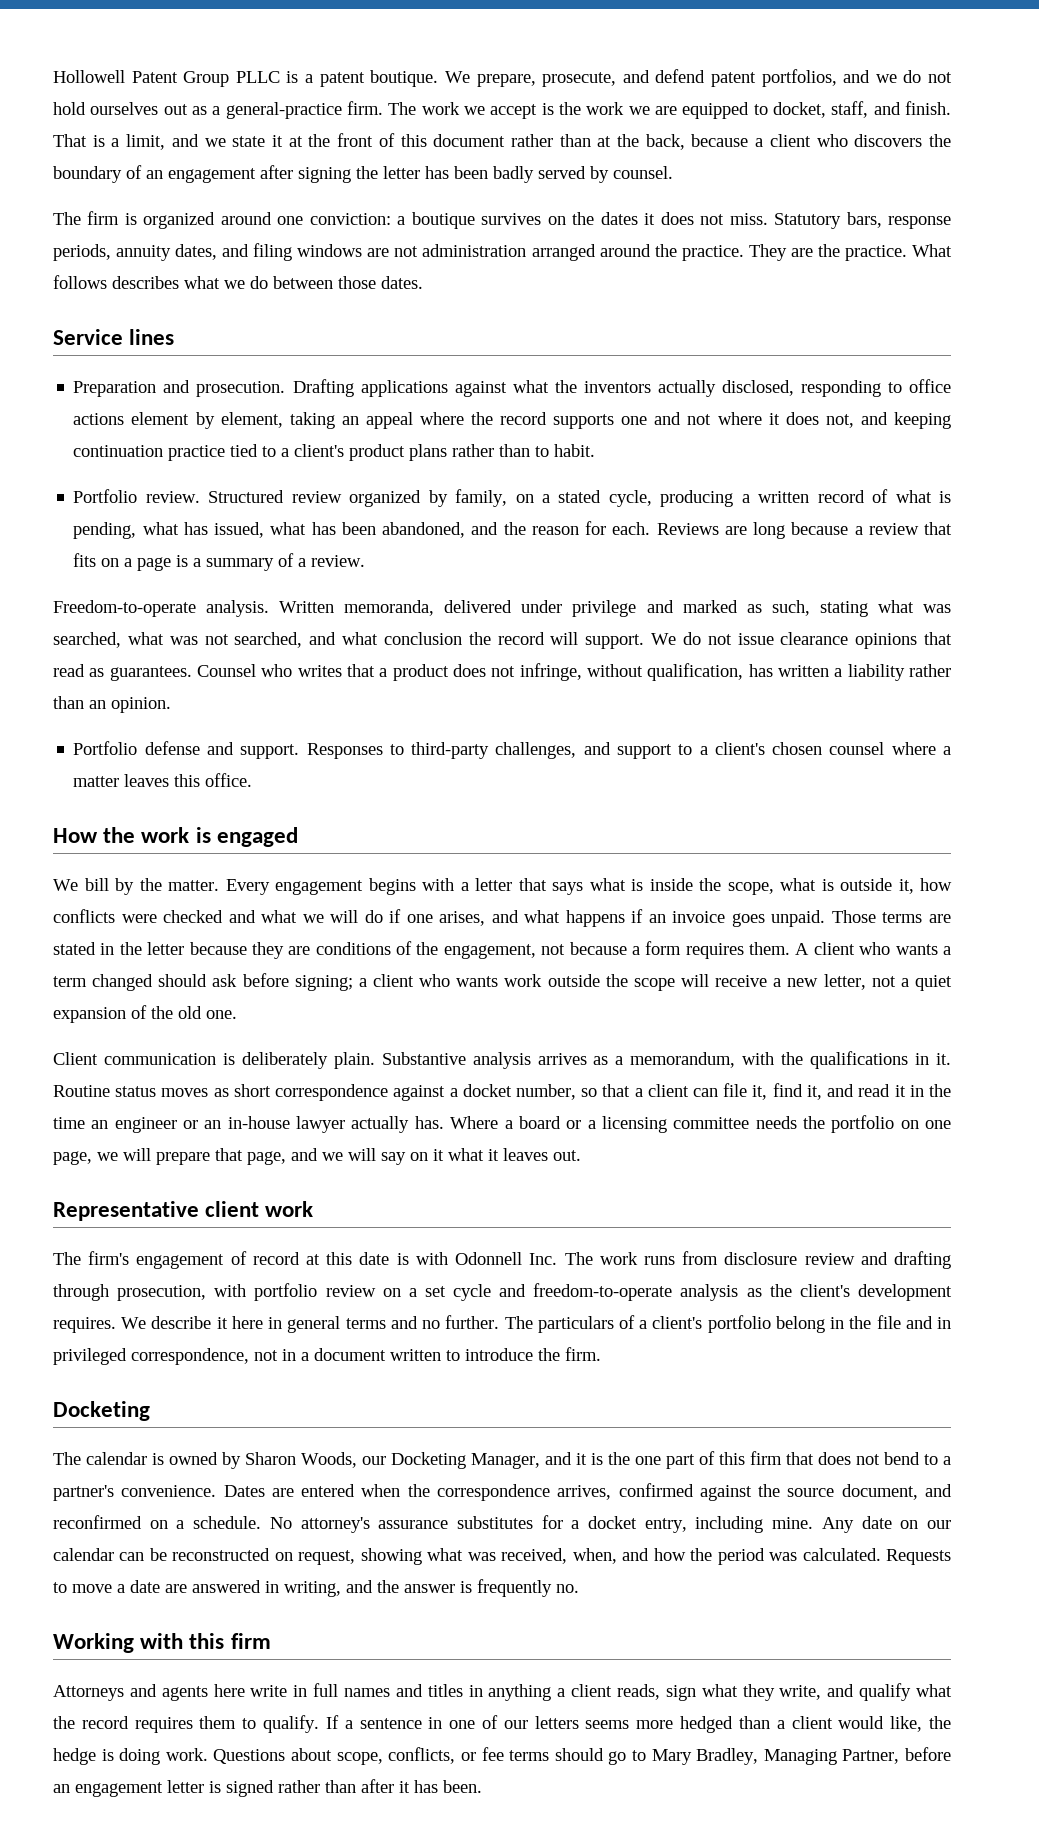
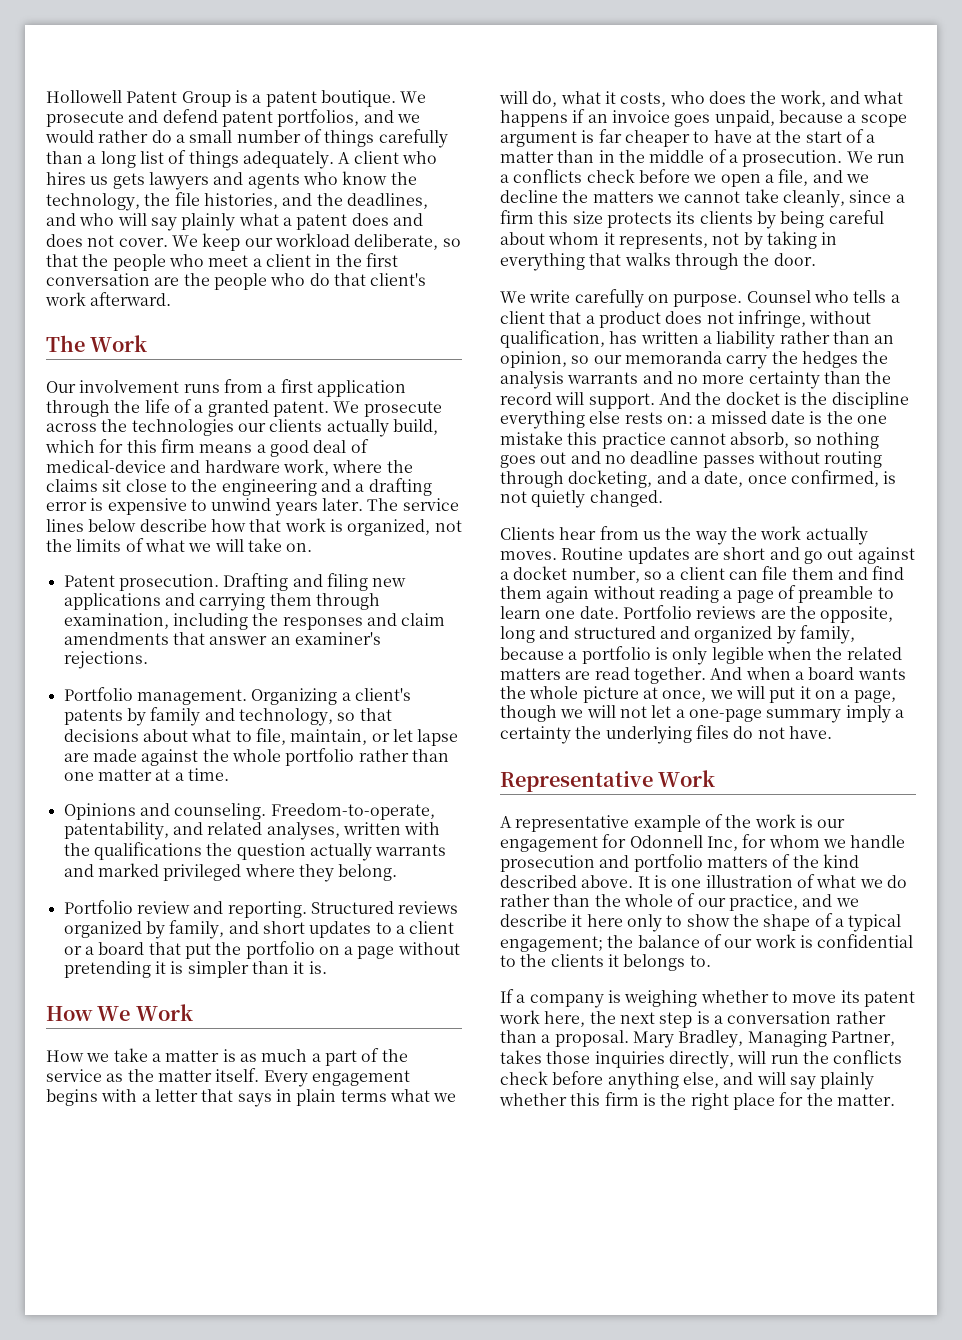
- Hollowell Patent Group PLLC is a patent boutique.
+ Hollowell Patent Group is a patent boutique.
- We prepare, prosecute, and defend patent portfolios, and we do not hold ourselves out as a general-practice firm. The work we accept is the work we are equipped to docket, staff, and finish. That is a limit, and we state it at the front of this document rather than at the back, because a client who discovers the boundary of an engagement after signing the letter has been badly served by counsel.
- The firm is organized around one conviction: a boutique survives on the dates it does not miss. Statutory bars, response periods, annuity dates, and filing windows are not administration arranged around the practice. They are the practice. What follows describes what we do between those dates.
- Service lines
- Preparation and prosecution. Drafting applications against what the inventors actually disclosed, responding to office actions element by element, taking an appeal where the record supports one and not where it does not, and keeping continuation practice tied to a client's product plans rather than to habit.
- Portfolio review. Structured review organized by family, on a stated cycle, producing a written record of what is pending, what has issued, what has been abandoned, and the reason for each. Reviews are long because a review that fits on a page is a summary of a review.
- Freedom-to-operate analysis. Written memoranda, delivered under privilege and marked as such, stating what was searched, what was not searched, and what conclusion the record will support. We do not issue clearance opinions that read as guarantees. Counsel who writes that a product does not infringe, without qualification, has written a liability rather than an opinion.
- Portfolio defense and support. Responses to third-party challenges, and support to a client's chosen counsel where a matter leaves this office.
- How the work is engaged
- We bill by the matter. Every engagement begins with a letter that says what is inside the scope, what is outside it, how conflicts were checked and what we will do if one arises, and what happens if an invoice goes unpaid. Those terms are stated in the letter because they are conditions of the engagement, not because a form requires them. A client who wants a term changed should ask before signing; a client who wants work outside the scope will receive a new letter, not a quiet expansion of the old one.
- Client communication is deliberately plain. Substantive analysis arrives as a memorandum, with the qualifications in it. Routine status moves as short correspondence against a docket number, so that a client can file it, find it, and read it in the time an engineer or an in-house lawyer actually has. Where a board or a licensing committee needs the portfolio on one page, we will prepare that page, and we will say on it what it leaves out.
- Representative client work
- The firm's engagement of record at this date is with Odonnell Inc. The work runs from disclosure review and drafting through prosecution, with portfolio review on a set cycle and freedom-to-operate analysis as the client's development requires. We describe it here in general terms and no further. The particulars of a client's portfolio belong in the file and in privileged correspondence, not in a document written to introduce the firm.
- Docketing
- The calendar is owned by Sharon Woods, our Docketing Manager, and it is the one part of this firm that does not bend to a partner's convenience. Dates are entered when the correspondence arrives, confirmed against the source document, and reconfirmed on a schedule. No attorney's assurance substitutes for a docket entry, including mine. Any date on our calendar can be reconstructed on request, showing what was received, when, and how the period was calculated. Requests to move a date are answered in writing, and the answer is frequently no.
- Working with this firm
- Attorneys and agents here write in full names and titles in anything a client reads, sign what they write, and qualify what the record requires them to qualify. If a sentence in one of our letters seems more hedged than a client would like, the hedge is doing work. Questions about scope, conflicts, or fee terms should go to Mary Bradley, Managing Partner, before an engagement letter is signed rather than after it has been.
+ We prosecute and defend patent portfolios, and we would rather do a small number of things carefully than a long list of things adequately. A client who hires us gets lawyers and agents who know the technology, the file histories, and the deadlines, and who will say plainly what a patent does and does not cover. We keep our workload deliberate, so that the people who meet a client in the first conversation are the people who do that client's work afterward.
+ The Work
+ Our involvement runs from a first application through the life of a granted patent. We prosecute across the technologies our clients actually build, which for this firm means a good deal of medical-device and hardware work, where the claims sit close to the engineering and a drafting error is expensive to unwind years later. The service lines below describe how that work is organized, not the limits of what we will take on.
+ Patent prosecution. Drafting and filing new applications and carrying them through examination, including the responses and claim amendments that answer an examiner's rejections.
+ Portfolio management. Organizing a client's patents by family and technology, so that decisions about what to file, maintain, or let lapse are made against the whole portfolio rather than one matter at a time.
+ Opinions and counseling. Freedom-to-operate, patentability, and related analyses, written with the qualifications the question actually warrants and marked privileged where they belong.
+ Portfolio review and reporting. Structured reviews organized by family, and short updates to a client or a board that put the portfolio on a page without pretending it is simpler than it is.
+ How We Work
+ How we take a matter is as much a part of the service as the matter itself. Every engagement begins with a letter that says in plain terms what we will do, what it costs, who does the work, and what happens if an invoice goes unpaid, because a scope argument is far cheaper to have at the start of a matter than in the middle of a prosecution. We run a conflicts check before we open a file, and we decline the matters we cannot take cleanly, since a firm this size protects its clients by being careful about whom it represents, not by taking in everything that walks through the door.
+ We write carefully on purpose. Counsel who tells a client that a product does not infringe, without qualification, has written a liability rather than an opinion, so our memoranda carry the hedges the analysis warrants and no more certainty than the record will support. And the docket is the discipline everything else rests on: a missed date is the one mistake this practice cannot absorb, so nothing goes out and no deadline passes without routing through docketing, and a date, once confirmed, is not quietly changed.
+ Clients hear from us the way the work actually moves. Routine updates are short and go out against a docket number, so a client can file them and find them again without reading a page of preamble to learn one date. Portfolio reviews are the opposite, long and structured and organized by family, because a portfolio is only legible when the related matters are read together. And when a board wants the whole picture at once, we will put it on a page, though we will not let a one-page summary imply a certainty the underlying files do not have.
+ Representative Work
+ A representative example of the work is our engagement for Odonnell Inc, for whom we handle prosecution and portfolio matters of the kind described above. It is one illustration of what we do rather than the whole of our practice, and we describe it here only to show the shape of a typical engagement; the balance of our work is confidential to the clients it belongs to.
+ If a company is weighing whether to move its patent work here, the next step is a conversation rather than a proposal. Mary Bradley, Managing Partner, takes those inquiries directly, will run the conflicts check before anything else, and will say plainly whether this firm is the right place for the matter.

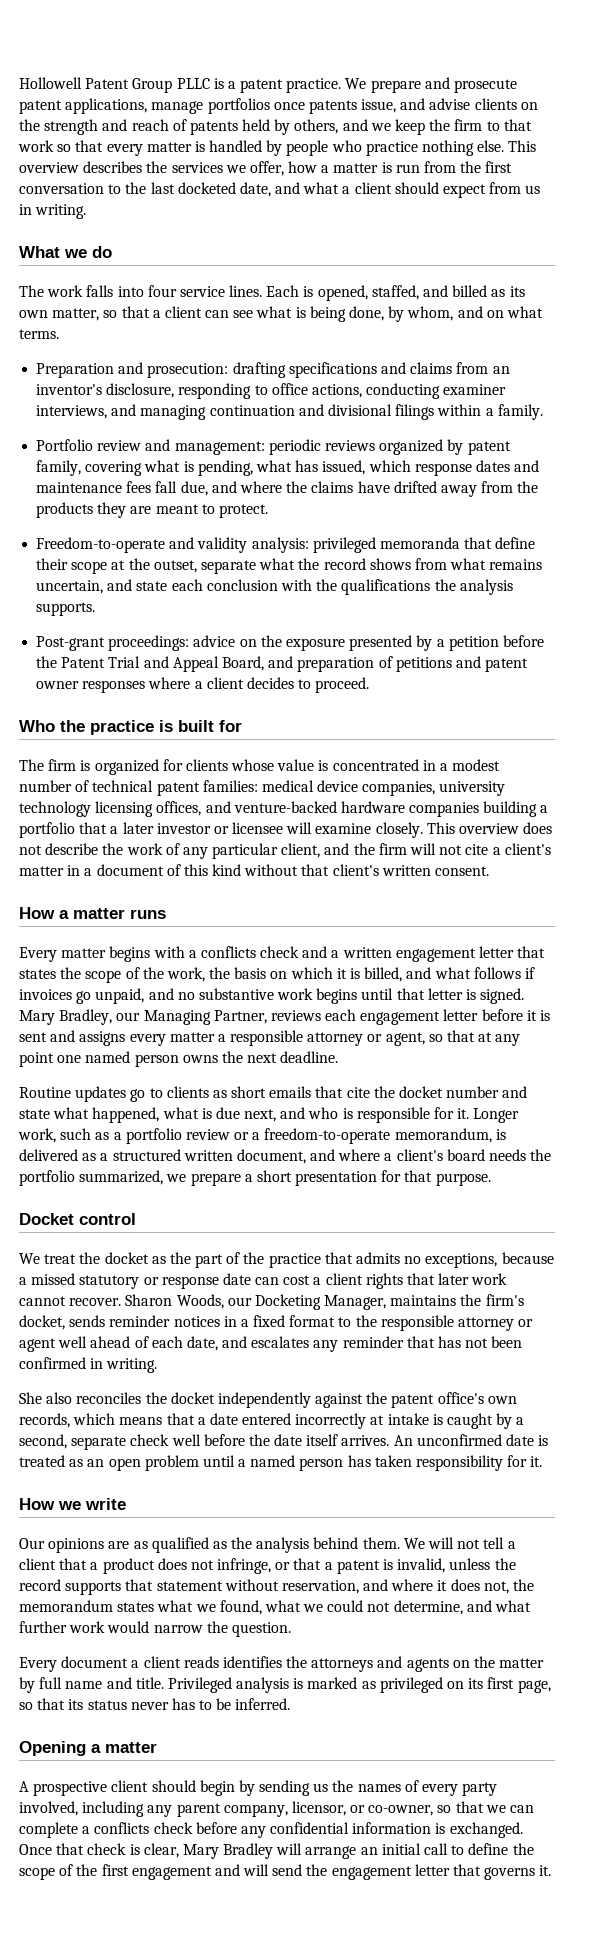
- Hollowell Patent Group is a patent boutique. We prosecute and defend patent portfolios, and we would rather do a small number of things carefully than a long list of things adequately. A client who hires us gets lawyers and agents who know the technology, the file histories, and the deadlines, and who will say plainly what a patent does and does not cover. We keep our workload deliberate, so that the people who meet a client in the first conversation are the people who do that client's work afterward.
- The Work
- Our involvement runs from a first application through the life of a granted patent. We prosecute across the technologies our clients actually build, which for this firm means a good deal of medical-device and hardware work, where the claims sit close to the engineering and a drafting error is expensive to unwind years later. The service lines below describe how that work is organized, not the limits of what we will take on.
- Patent prosecution. Drafting and filing new applications and carrying them through examination, including the responses and claim amendments that answer an examiner's rejections.
- Portfolio management. Organizing a client's patents by family and technology, so that decisions about what to file, maintain, or let lapse are made against the whole portfolio rather than one matter at a time.
- Opinions and counseling. Freedom-to-operate, patentability, and related analyses, written with the qualifications the question actually warrants and marked privileged where they belong.
- Portfolio review and reporting. Structured reviews organized by family, and short updates to a client or a board that put the portfolio on a page without pretending it is simpler than it is.
- How We Work
- How we take a matter is as much a part of the service as the matter itself. Every engagement begins with a letter that says in plain terms what we will do, what it costs, who does the work, and what happens if an invoice goes unpaid, because a scope argument is far cheaper to have at the start of a matter than in the middle of a prosecution. We run a conflicts check before we open a file, and we decline the matters we cannot take cleanly, since a firm this size protects its clients by being careful about whom it represents, not by taking in everything that walks through the door.
- We write carefully on purpose. Counsel who tells a client that a product does not infringe, without qualification, has written a liability rather than an opinion, so our memoranda carry the hedges the analysis warrants and no more certainty than the record will support. And the docket is the discipline everything else rests on: a missed date is the one mistake this practice cannot absorb, so nothing goes out and no deadline passes without routing through docketing, and a date, once confirmed, is not quietly changed.
- Clients hear from us the way the work actually moves. Routine updates are short and go out against a docket number, so a client can file them and find them again without reading a page of preamble to learn one date. Portfolio reviews are the opposite, long and structured and organized by family, because a portfolio is only legible when the related matters are read together. And when a board wants the whole picture at once, we will put it on a page, though we will not let a one-page summary imply a certainty the underlying files do not have.
- Representative Work
- A representative example of the work is our engagement for Odonnell Inc, for whom we handle prosecution and portfolio matters of the kind described above. It is one illustration of what we do rather than the whole of our practice, and we describe it here only to show the shape of a typical engagement; the balance of our work is confidential to the clients it belongs to.
- If a company is weighing whether to move its patent work here, the next step is a conversation rather than a proposal. Mary Bradley, Managing Partner, takes those inquiries directly, will run the conflicts check before anything else, and will say plainly whether this firm is the right place for the matter.
+ Hollowell Patent Group PLLC is a patent practice. We prepare and prosecute patent applications, manage portfolios once patents issue, and advise clients on the strength and reach of patents held by others, and we keep the firm to that work so that every matter is handled by people who practice nothing else. This overview describes the services we offer, how a matter is run from the first conversation to the last docketed date, and what a client should expect from us in writing.
+ What we do
+ The work falls into four service lines. Each is opened, staffed, and billed as its own matter, so that a client can see what is being done, by whom, and on what terms.
+ Preparation and prosecution: drafting specifications and claims from an inventor's disclosure, responding to office actions, conducting examiner interviews, and managing continuation and divisional filings within a family.
+ Portfolio review and management: periodic reviews organized by patent family, covering what is pending, what has issued, which response dates and maintenance fees fall due, and where the claims have drifted away from the products they are meant to protect.
+ Freedom-to-operate and validity analysis: privileged memoranda that define their scope at the outset, separate what the record shows from what remains uncertain, and state each conclusion with the qualifications the analysis supports.
+ Post-grant proceedings: advice on the exposure presented by a petition before the Patent Trial and Appeal Board, and preparation of petitions and patent owner responses where a client decides to proceed.
+ Who the practice is built for
+ The firm is organized for clients whose value is concentrated in a modest number of technical patent families: medical device companies, university technology licensing offices, and venture-backed hardware companies building a portfolio that a later investor or licensee will examine closely. This overview does not describe the work of any particular client, and the firm will not cite a client's matter in a document of this kind without that client's written consent.
+ How a matter runs
+ Every matter begins with a conflicts check and a written engagement letter that states the scope of the work, the basis on which it is billed, and what follows if invoices go unpaid, and no substantive work begins until that letter is signed. Mary Bradley, our Managing Partner, reviews each engagement letter before it is sent and assigns every matter a responsible attorney or agent, so that at any point one named person owns the next deadline.
+ Routine updates go to clients as short emails that cite the docket number and state what happened, what is due next, and who is responsible for it. Longer work, such as a portfolio review or a freedom-to-operate memorandum, is delivered as a structured written document, and where a client's board needs the portfolio summarized, we prepare a short presentation for that purpose.
+ Docket control
+ We treat the docket as the part of the practice that admits no exceptions, because a missed statutory or response date can cost a client rights that later work cannot recover. Sharon Woods, our Docketing Manager, maintains the firm's docket, sends reminder notices in a fixed format to the responsible attorney or agent well ahead of each date, and escalates any reminder that has not been confirmed in writing.
+ She also reconciles the docket independently against the patent office's own records, which means that a date entered incorrectly at intake is caught by a second, separate check well before the date itself arrives. An unconfirmed date is treated as an open problem until a named person has taken responsibility for it.
+ How we write
+ Our opinions are as qualified as the analysis behind them. We will not tell a client that a product does not infringe, or that a patent is invalid, unless the record supports that statement without reservation, and where it does not, the memorandum states what we found, what we could not determine, and what further work would narrow the question.
+ Every document a client reads identifies the attorneys and agents on the matter by full name and title. Privileged analysis is marked as privileged on its first page, so that its status never has to be inferred.
+ Opening a matter
+ A prospective client should begin by sending us the names of every party involved, including any parent company, licensor, or co-owner, so that we can complete a conflicts check before any confidential information is exchanged. Once that check is clear, Mary Bradley will arrange an initial call to define the scope of the first engagement and will send the engagement letter that governs it.

